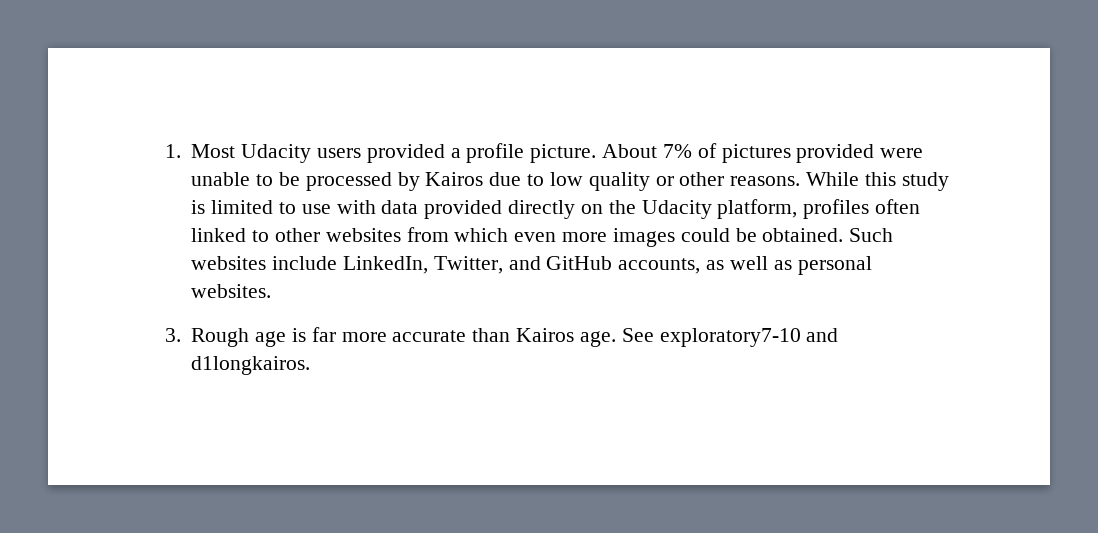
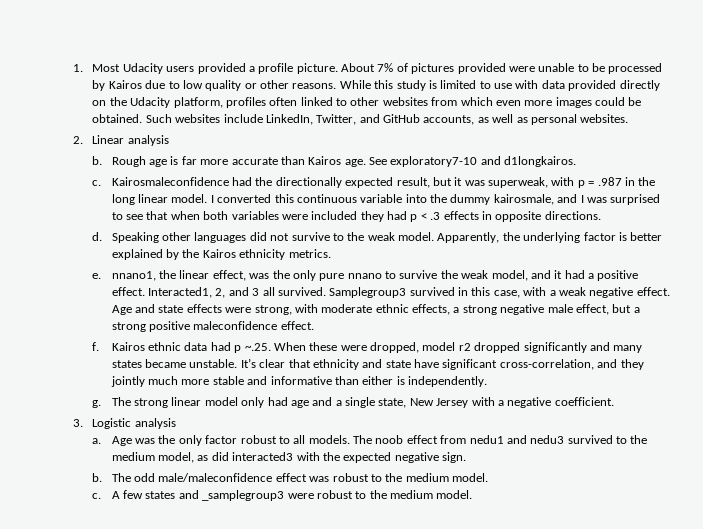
- 3. Rough age is far more accurate than Kairos age.
+ 2. Linear analysis
+ b. Rough age is far more accurate than Kairos age.
+ c. Kairosmaleconfidence had the directionally expected result, but it was superweak, with p = .987 in the long linear model. I converted this continuous variable into the dummy kairosmale, and I was surprised to see that when both variables were included they had p < .3 effects in opposite directions.
+ d. Speaking other languages did not survive to the weak model. Apparently, the underlying factor is better explained by the Kairos ethnicity metrics.
+ e. nnano1, the linear effect, was the only pure nnano to survive the weak model, and it had a positive effect. Interacted1, 2, and 3 all survived. Samplegroup3 survived in this case, with a weak negative effect. Age and state effects were strong, with moderate ethnic effects, a strong negative male effect, but a strong positive maleconfidence effect.
+ f. Kairos ethnic data had p ~.25. When these were dropped, model r2 dropped significantly and many states became unstable. It’s clear that ethnicity and state have significant cross-correlation, and they jointly much more stable and informative than either is independently.
+ g. The strong linear model only had age and a single state, New Jersey with a negative coefficient.
+ 3. Logistic analysis
+ a. Age was the only factor robust to all models. The noob effect from nedu1 and nedu3 survived to the medium model, as did interacted3 with the expected negative sign.
+ b. The odd male/maleconfidence effect was robust to the medium model.
+ c. A few states and _samplegroup3 were robust to the medium model.

